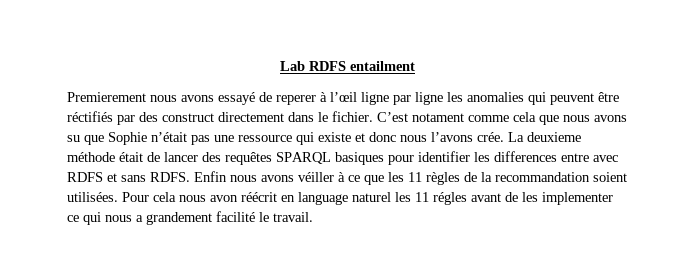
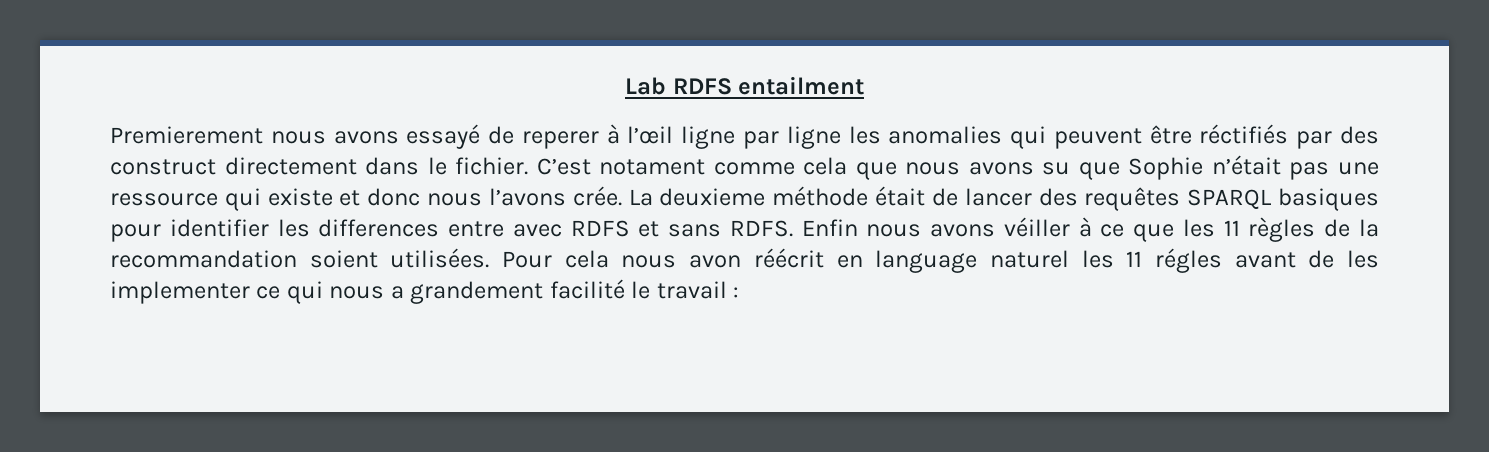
- Pour cela nous avon réécrit en language naturel les 11 régles avant de les implementer ce qui nous a grandement facilité le travail.
+ Pour cela nous avon réécrit en language naturel les 11 régles avant de les implementer ce qui nous a grandement facilité le travail :

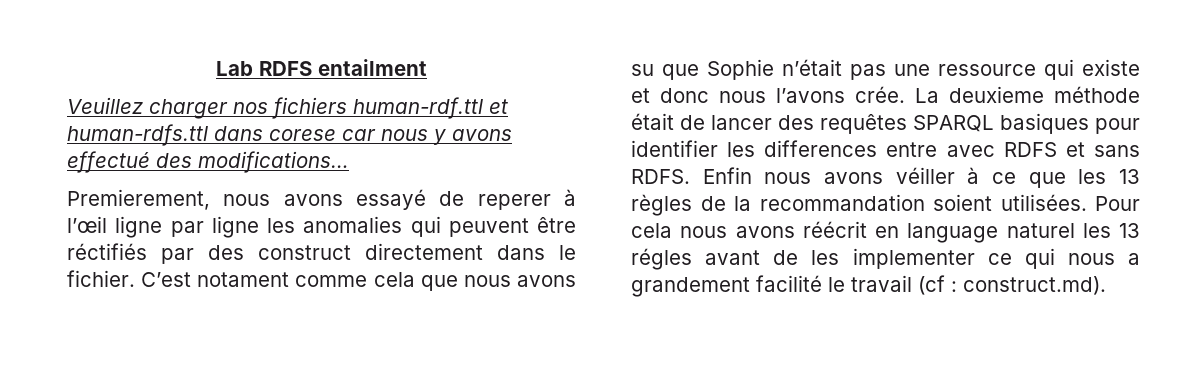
- Premierement nous avons essayé de reperer à l’œil ligne par ligne les anomalies qui peuvent être réctifiés par des construct directement dans le fichier.
+ Veuillez charger nos fichiers human-rdf.ttl et human-rdfs.ttl dans corese car nous y avons effectué des modifications…
+ Premierement, nous avons essayé de reperer à l’œil ligne par ligne les anomalies qui peuvent être réctifiés par des construct directement dans le fichier.
- Enfin nous avons véiller à ce que les 11 règles de la recommandation soient utilisées.
+ Enfin nous avons véiller à ce que les 13 règles de la recommandation soient utilisées.
- Pour cela nous avon réécrit en language naturel les 11 régles avant de les implementer ce qui nous a grandement facilité le travail :
+ Pour cela nous avons réécrit en language naturel les 13 régles avant de les implementer ce qui nous a grandement facilité le travail (cf : construct.md).

